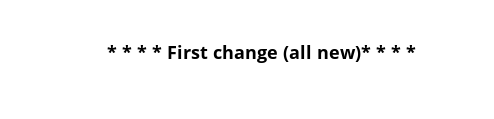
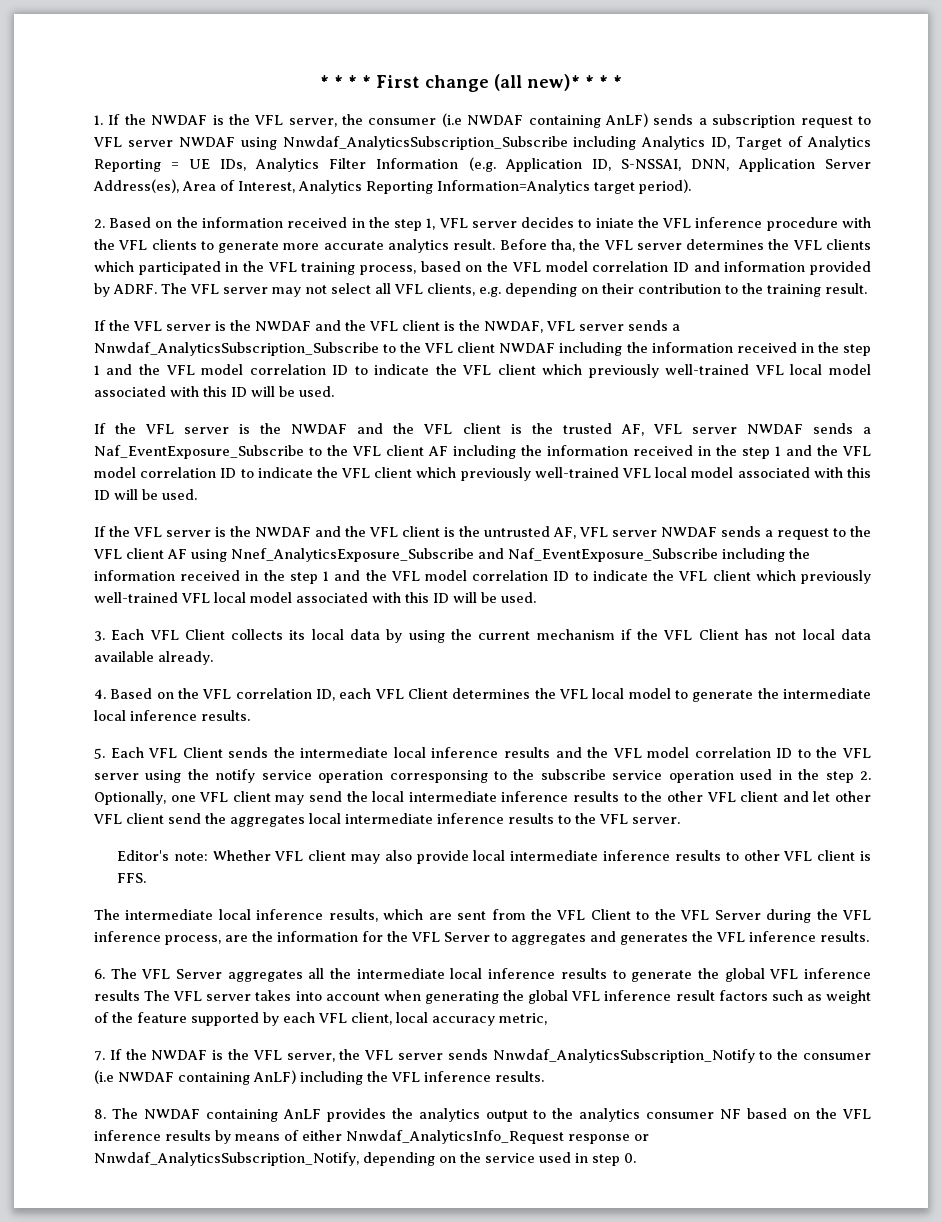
+ 1. If the NWDAF is the VFL server, the consumer (i.e NWDAF containing AnLF) sends a subscription request to VFL server NWDAF using Nnwdaf_AnalyticsSubscription_Subscribe including Analytics ID, Target of Analytics Reporting = UE IDs, Analytics Filter Information (e.g. Application ID, S-NSSAI, DNN, Application Server Address(es), Area of Interest, Analytics Reporting Information=Analytics target period).
+ 2. Based on the information received in the step 1, VFL server decides to iniate the VFL inference procedure with the VFL clients to generate more accurate analytics result. Before tha, the VFL server determines the VFL clients which participated in the VFL training process, based on the VFL model correlation ID and information provided by ADRF. The VFL server may not select all VFL clients, e.g. depending on their contribution to the training result.
+ If the VFL server is the NWDAF and the VFL client is the NWDAF, VFL server sends a Nnwdaf_AnalyticsSubscription_Subscribe to the VFL client NWDAF including the information received in the step 1 and the VFL model correlation ID to indicate the VFL client which previously well-trained VFL local model associated with this ID will be used.
+ If the VFL server is the NWDAF and the VFL client is the trusted AF, VFL server NWDAF sends a Naf_EventExposure_Subscribe to the VFL client AF including the information received in the step 1 and the VFL model correlation ID to indicate the VFL client which previously well-trained VFL local model associated with this ID will be used.
+ If the VFL server is the NWDAF and the VFL client is the untrusted AF, VFL server NWDAF sends a request to the VFL client AF using Nnef_AnalyticsExposure_Subscribe and Naf_EventExposure_Subscribe including the information received in the step 1 and the VFL model correlation ID to indicate the VFL client which previously well-trained VFL local model associated with this ID will be used.
+ 3. Each VFL Client collects its local data by using the current mechanism if the VFL Client has not local data available already.
+ 4. Based on the VFL correlation ID, each VFL Client determines the VFL local model to generate the intermediate local inference results.
+ 5. Each VFL Client sends the intermediate local inference results and the VFL model correlation ID to the VFL server using the notify service operation corresponsing to the subscribe service operation used in the step 2. Optionally, one VFL client may send the local intermediate inference results to the other VFL client and let other VFL client send the aggregates local intermediate inference results to the VFL server.
+ Editor's note: Whether VFL client may also provide local intermediate inference results to other VFL client is FFS.
+ The intermediate local inference results, which are sent from the VFL Client to the VFL Server during the VFL inference process, are the information for the VFL Server to aggregates and generates the VFL inference results.
+ 6. The VFL Server aggregates all the intermediate local inference results to generate the global VFL inference results The VFL server takes into account when generating the global VFL inference result factors such as weight of the feature supported by each VFL client, local accuracy metric,
+ 7. If the NWDAF is the VFL server, the VFL server sends Nnwdaf_AnalyticsSubscription_Notify to the consumer (i.e NWDAF containing AnLF) including the VFL inference results.
+ 8. The NWDAF containing AnLF provides the analytics output to the analytics consumer NF based on the VFL inference results by means of either Nnwdaf_AnalyticsInfo_Request response or Nnwdaf_AnalyticsSubscription_Notify, depending on the service used in step 0.

